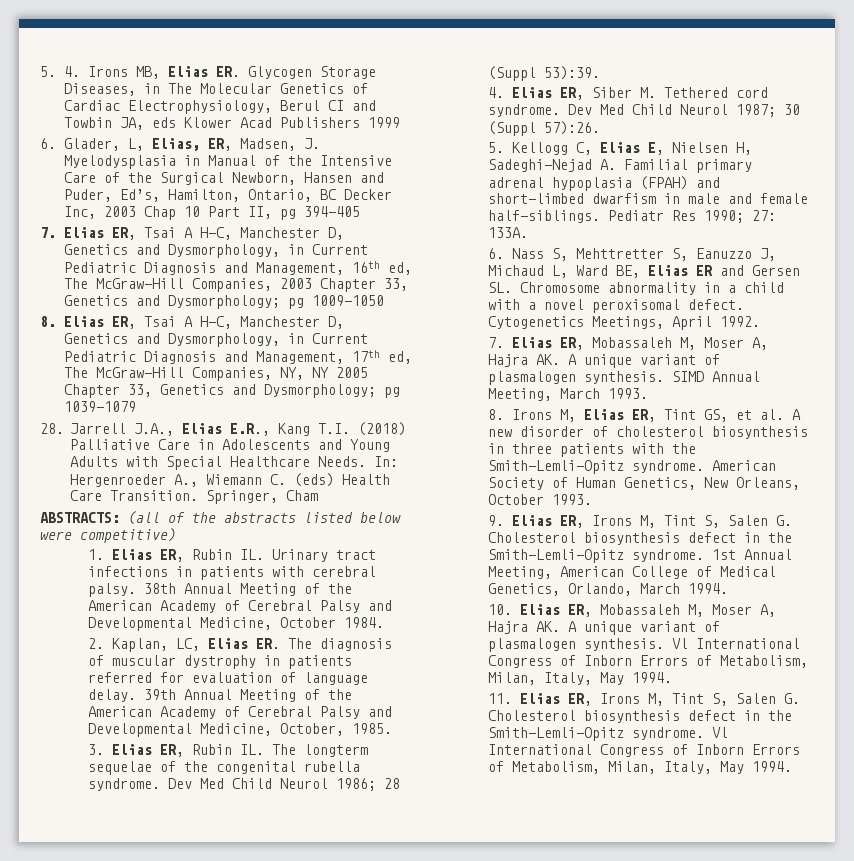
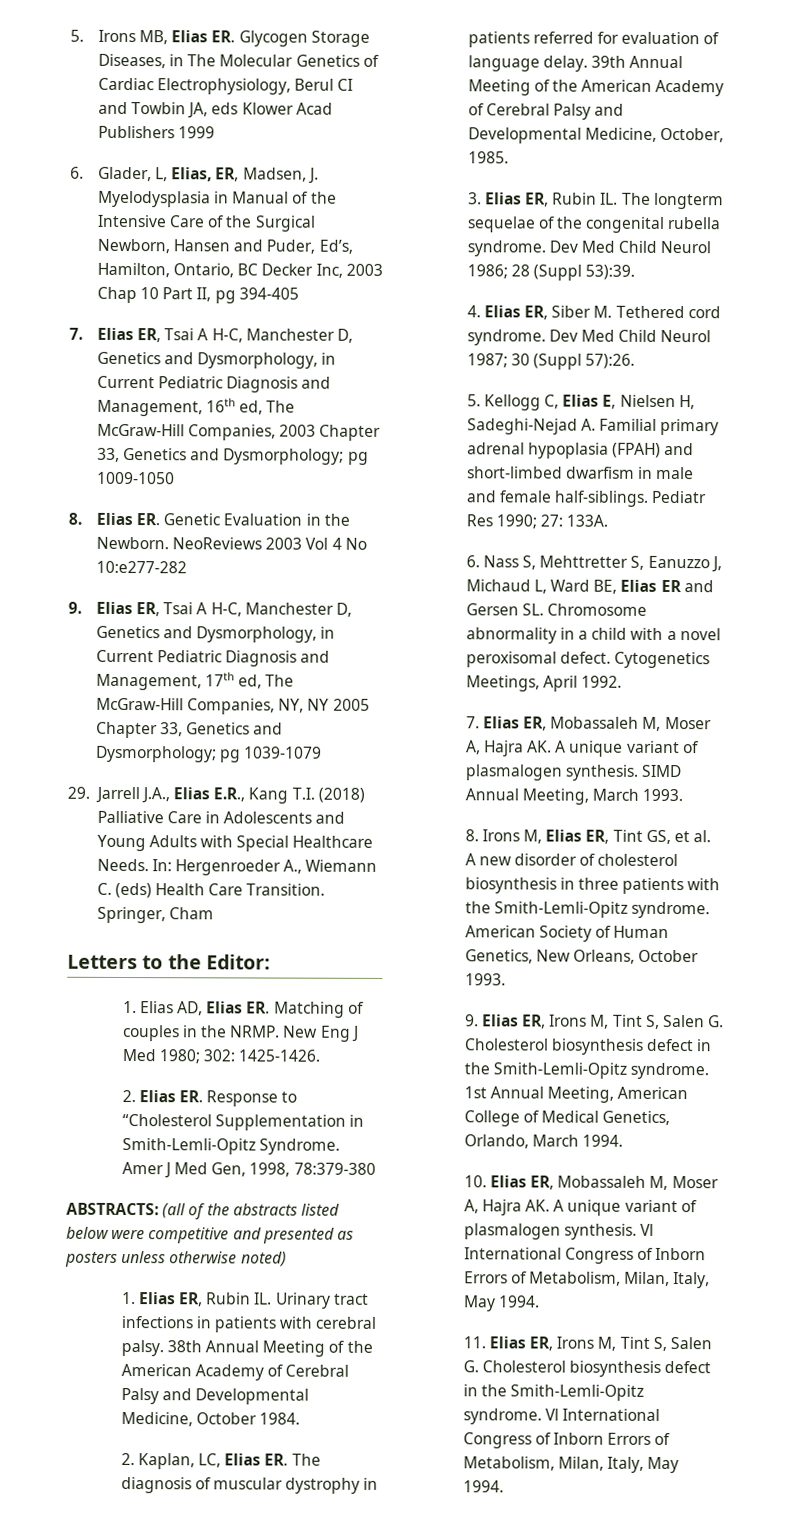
- 5. 4. Irons MB, Elias ER. Glycogen Storage Diseases, in The Molecular Genetics of Cardiac Electrophysiology, Berul CI and Towbin JA, eds Klower Acad Publishers 1999
+ 5. Irons MB, Elias ER. Glycogen Storage Diseases, in The Molecular Genetics of Cardiac Electrophysiology, Berul CI and Towbin JA, eds Klower Acad Publishers 1999
- 8. Elias ER, Tsai A H-C, Manchester D, Genetics and Dysmorphology, in Current Pediatric Diagnosis and Management, 17th ed, The McGraw-Hill Companies, NY, NY 2005 Chapter 33, Genetics and Dysmorphology; pg 1039-1079
+ 8. Elias ER. Genetic Evaluation in the Newborn. NeoReviews 2003 Vol 4 No 10:e277-282
+ 9. Elias ER, Tsai A H-C, Manchester D, Genetics and Dysmorphology, in Current Pediatric Diagnosis and Management, 17th ed, The McGraw-Hill Companies, NY, NY 2005 Chapter 33, Genetics and Dysmorphology; pg 1039-1079
- 28. Jarrell J.A., Elias E.R., Kang T.I. (2018) Palliative Care in Adolescents and Young Adults with Special Healthcare Needs.
+ 29. Jarrell J.A., Elias E.R., Kang T.I. (2018) Palliative Care in Adolescents and Young Adults with Special Healthcare Needs.
+ Letters to the Editor:
+ 1. Elias AD, Elias ER. Matching of couples in the NRMP. New Eng J Med 1980; 302: 1425-1426.
+ 2. Elias ER. Response to “Cholesterol Supplementation in Smith-Lemli-Opitz Syndrome. Amer J Med Gen, 1998, 78:379-380
- ABSTRACTS: (all of the abstracts listed below were competitive)
+ ABSTRACTS: (all of the abstracts listed below were competitive and presented as posters unless otherwise noted)

